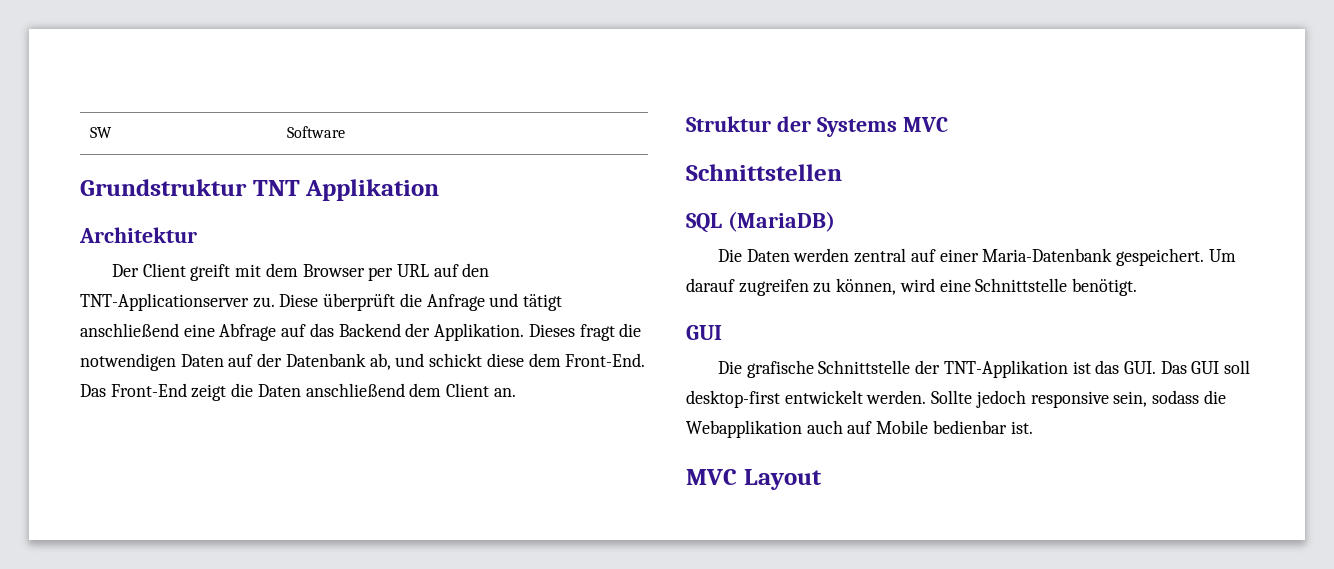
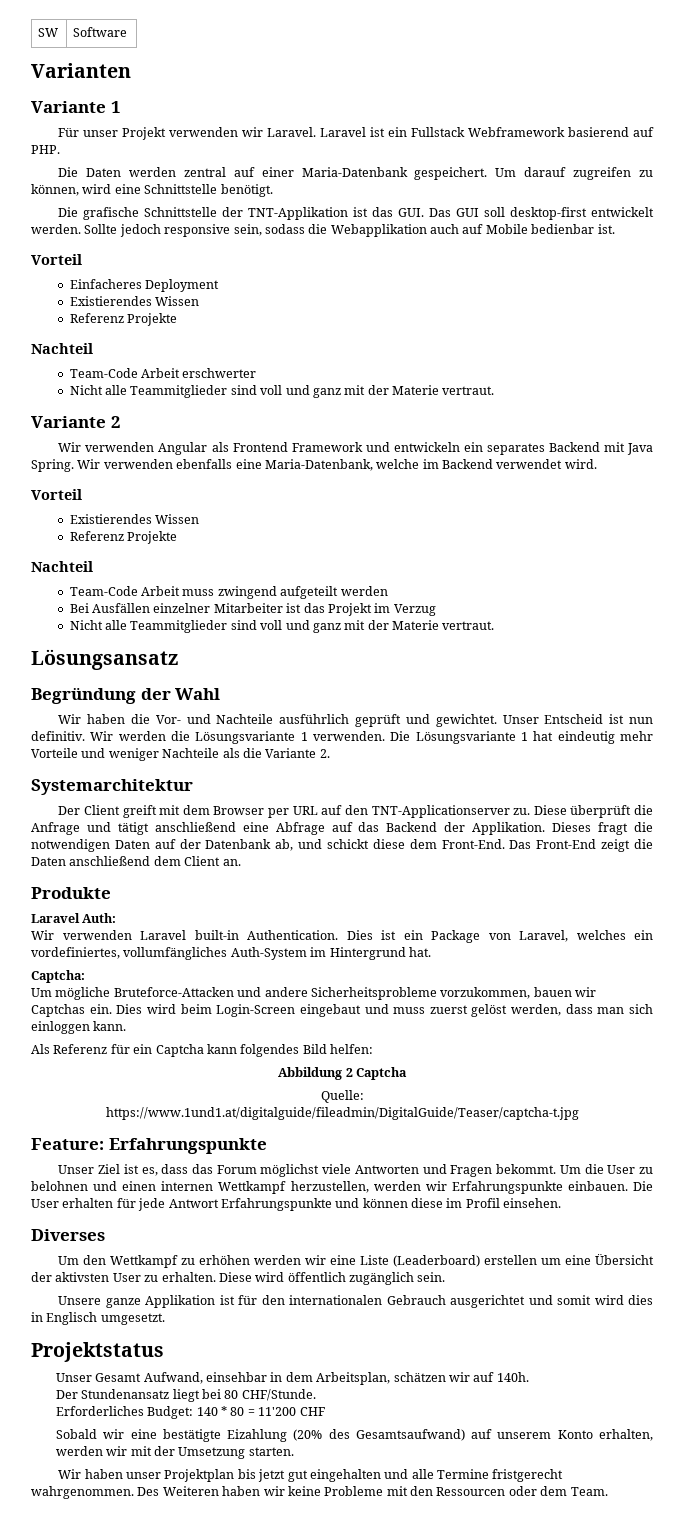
- Grundstruktur TNT Applikation
- Architektur
+ Varianten
+ Variante 1
+ Für unser Projekt verwenden wir Laravel. Laravel ist ein Fullstack Webframework basierend auf PHP.
+ Die Daten werden zentral auf einer Maria-Datenbank gespeichert. Um darauf zugreifen zu können, wird eine Schnittstelle benötigt.
+ Die grafische Schnittstelle der TNT-Applikation ist das GUI. Das GUI soll desktop-first entwickelt werden. Sollte jedoch responsive sein, sodass die Webapplikation auch auf Mobile bedienbar ist.
+ Vorteil
+ Einfacheres Deployment
+ Existierendes Wissen
+ Referenz Projekte
+ Nachteil
+ Team-Code Arbeit erschwerter
+ Nicht alle Teammitglieder sind voll und ganz mit der Materie vertraut.
+ Variante 2
+ Wir verwenden Angular als Frontend Framework und entwickeln ein separates Backend mit Java Spring. Wir verwenden ebenfalls eine Maria-Datenbank, welche im Backend verwendet wird.
+ Vorteil
+ Existierendes Wissen
+ Referenz Projekte
+ Nachteil
+ Team-Code Arbeit muss zwingend aufgeteilt werden
+ Bei Ausfällen einzelner Mitarbeiter ist das Projekt im Verzug
+ Nicht alle Teammitglieder sind voll und ganz mit der Materie vertraut.
+ Lösungsansatz
+ Begründung der Wahl
+ Wir haben die Vor- und Nachteile ausführlich geprüft und gewichtet. Unser Entscheid ist nun definitiv. Wir werden die Lösungsvariante 1 verwenden. Die Lösungsvariante 1 hat eindeutig mehr Vorteile und weniger Nachteile als die Variante 2.
+ Systemarchitektur
- Struktur der Systems MVC
- Schnittstellen
- SQL (MariaDB)
- Die Daten werden zentral auf einer Maria-Datenbank gespeichert. Um darauf zugreifen zu können, wird eine Schnittstelle benötigt.
- GUI
- Die grafische Schnittstelle der TNT-Applikation ist das GUI. Das GUI soll desktop-first entwickelt werden. Sollte jedoch responsive sein, sodass die Webapplikation auch auf Mobile bedienbar ist.
- MVC Layout
+ Produkte
+ Laravel Auth:
+ Wir verwenden Laravel built-in Authentication. Dies ist ein Package von Laravel, welches ein vordefiniertes, vollumfängliches Auth-System im Hintergrund hat.
+ Captcha:
+ Um mögliche Bruteforce-Attacken und andere Sicherheitsprobleme vorzukommen, bauen wir Captchas ein. Dies wird beim Login-Screen eingebaut und muss zuerst gelöst werden, dass man sich einloggen kann.
+ Als Referenz für ein Captcha kann folgendes Bild helfen:
+ Abbildung 2 Captcha
+ Quelle:
+ https://www.1und1.at/digitalguide/fileadmin/DigitalGuide/Teaser/captcha-t.jpg
+ Feature: Erfahrungspunkte
+ Unser Ziel ist es, dass das Forum möglichst viele Antworten und Fragen bekommt. Um die User zu belohnen und einen internen Wettkampf herzustellen, werden wir Erfahrungspunkte einbauen. Die User erhalten für jede Antwort Erfahrungspunkte und können diese im Profil einsehen.
+ Diverses
+ Um den Wettkampf zu erhöhen werden wir eine Liste (Leaderboard) erstellen um eine Übersicht der aktivsten User zu erhalten. Diese wird öffentlich zugänglich sein.
+ Unsere ganze Applikation ist für den internationalen Gebrauch ausgerichtet und somit wird dies in Englisch umgesetzt.
+ Projektstatus
+ Unser Gesamt Aufwand, einsehbar in dem Arbeitsplan, schätzen wir auf 140h.
+ Der Stundenansatz liegt bei 80 CHF/Stunde.
+ Erforderliches Budget: 140 * 80 = 11'200 CHF
+ Sobald wir eine bestätigte Eizahlung (20% des Gesamtsaufwand) auf unserem Konto erhalten, werden wir mit der Umsetzung starten.
+ Wir haben unser Projektplan bis jetzt gut eingehalten und alle Termine fristgerecht wahrgenommen. Des Weiteren haben wir keine Probleme mit den Ressourcen oder dem Team.

